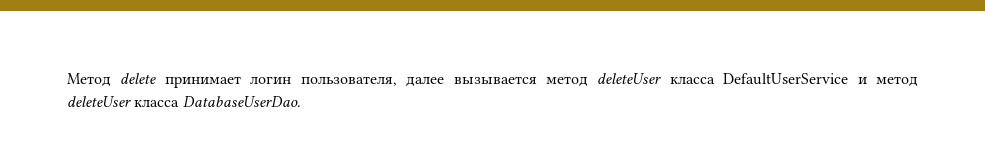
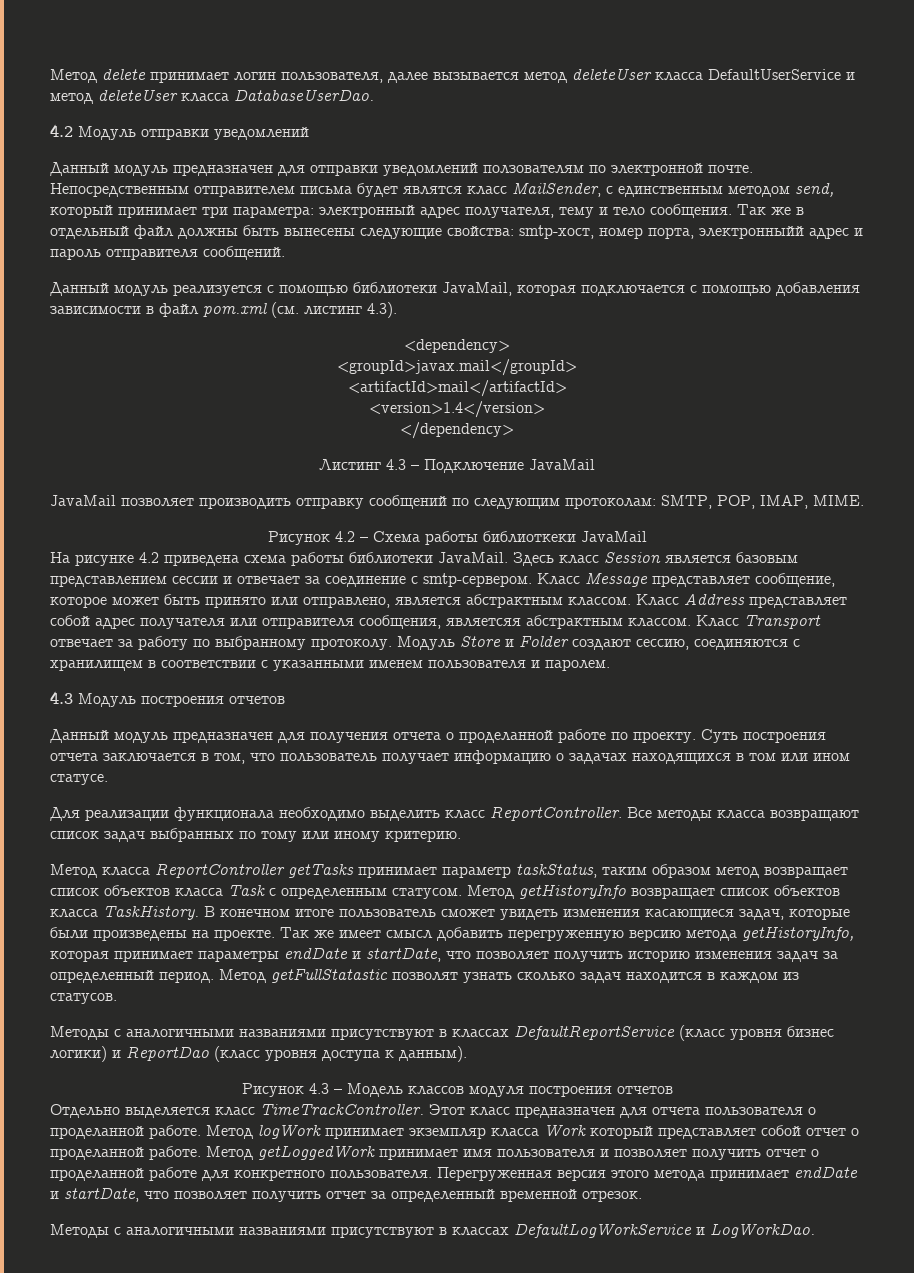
+ 4.2 Модуль отправки уведомлений
+ Данный модуль предназначен для отправки уведомлений ползователям по электронной почте. Непосредственным отправителем письма будет являтся класс MailSender, с единственным методом send, который принимает три параметра: электронный адрес получателя, тему и тело сообщения. Так же в отдельный файл должны быть вынесены следующие свойства: smtp-хост, номер порта, электронныйй адрес и пароль отправителя сообщений.
+ Данный модуль реализуется с помощью библиотеки JavaMail, которая подключается с помощью добавления зависимости в файл pom.xml (см. листинг 4.3).
+ <dependency>
+ <groupId>javax.mail</groupId>
+ <artifactId>mail</artifactId>
+ <version>1.4</version>
+ </dependency>
+ Листинг 4.3 – Подключение JavaMail
+ JavaMail позволяет производить отправку сообщений по следующим протоколам: SMTP, POP, IMAP, MIME.
+ Рисунок 4.2 – Схема работы библиоткеки JavaMail
+ На рисунке 4.2 приведена схема работы библиотеки JavaMail. Здесь класс Session является базовым представлением сессии и отвечает за соединение с smtp-сервером. Класс Message представляет сообщение, которое может быть принято или отправлено, является абстрактным классом. Класс Address представляет собой адрес получателя или отправителя сообщения, являетсяя абстрактным классом. Класс Transport отвечает за работу по выбранному протоколу. Модуль Store и Folder создают сессию, соединяются с хранилищем в соответствии с указанными именем пользователя и паролем.
+ 4.3 Модуль построения отчетов
+ Данный модуль предназначен для получения отчета о проделанной работе по проекту. Суть построения отчета заключается в том, что пользователь получает информацию о задачах находящихся в том или ином статусе.
+ Для реализации функционала необходимо выделить класс ReportController. Все методы класса возвращают список задач выбранных по тому или иному критерию.
+ Метод класса ReportController getTasks принимает параметр taskStatus, таким образом метод возвращает список объектов класса Task с определенным статусом. Метод getHistoryInfo возвращает список объектов класса TaskHistory. В конечном итоге пользователь сможет увидеть изменения касающиеся задач, которые были произведены на проекте. Так же имеет смысл добавить перегруженную версию метода getHistoryInfo, которая принимает параметры endDate и startDate, что позволяет получить историю изменения задач за определенный период. Метод getFullStatastic позволят узнать сколько задач находится в каждом из статусов.
+ Методы с аналогичными названиями присутствуют в классах DefaultReportService (класс уровня бизнес логики) и ReportDao (класс уровня доступа к данным).
+ Рисунок 4.3 – Модель классов модуля построения отчетов
+ Отдельно выделяется класс TimeTrackController. Этот класс предназначен для отчета пользователя о проделанной работе. Метод logWork принимает экземпляр класса Work который представляет собой отчет о проделанной работе. Метод getLoggedWork принимает имя пользователя и позволяет получить отчет о проделанной работе для конкретного пользователя. Перегруженная версия этого метода принимает endDate и startDate, что позволяет получить отчет за определенный временной отрезок.
+ Методы с аналогичными названиями присутствуют в классах DefaultLogWorkService и LogWorkDao.

